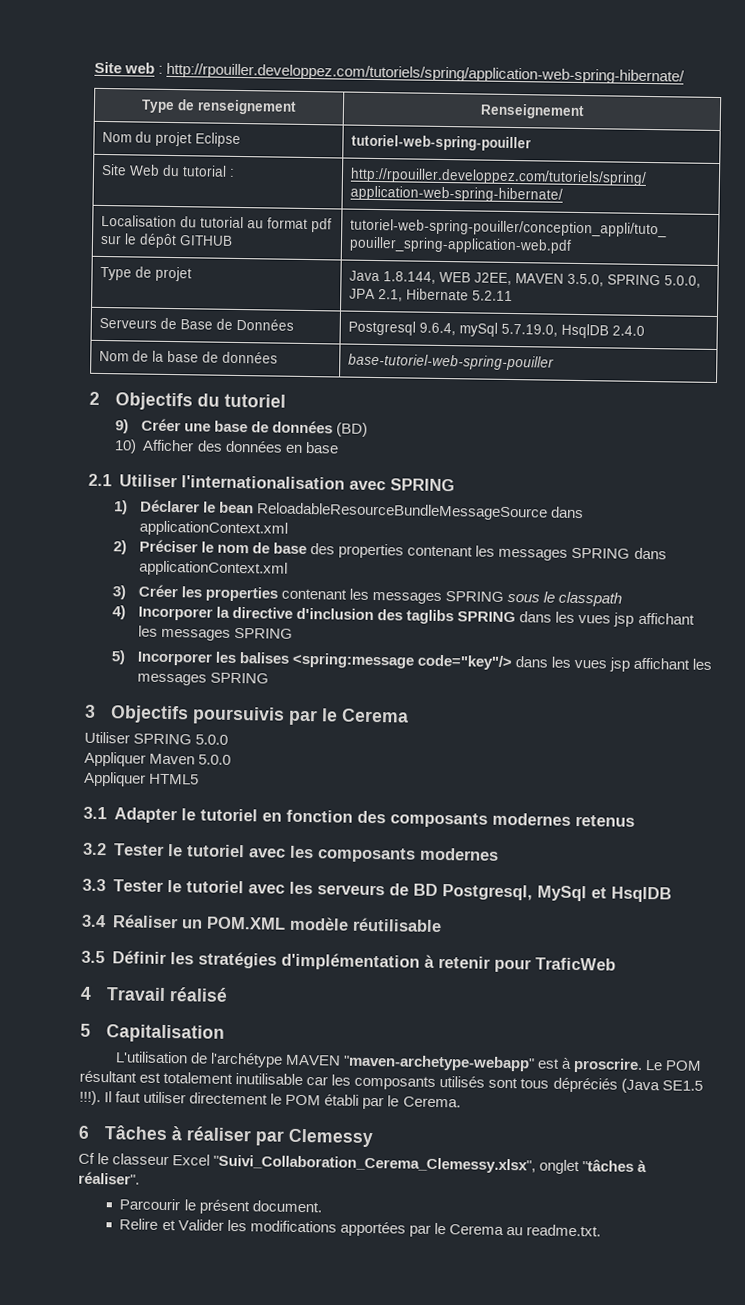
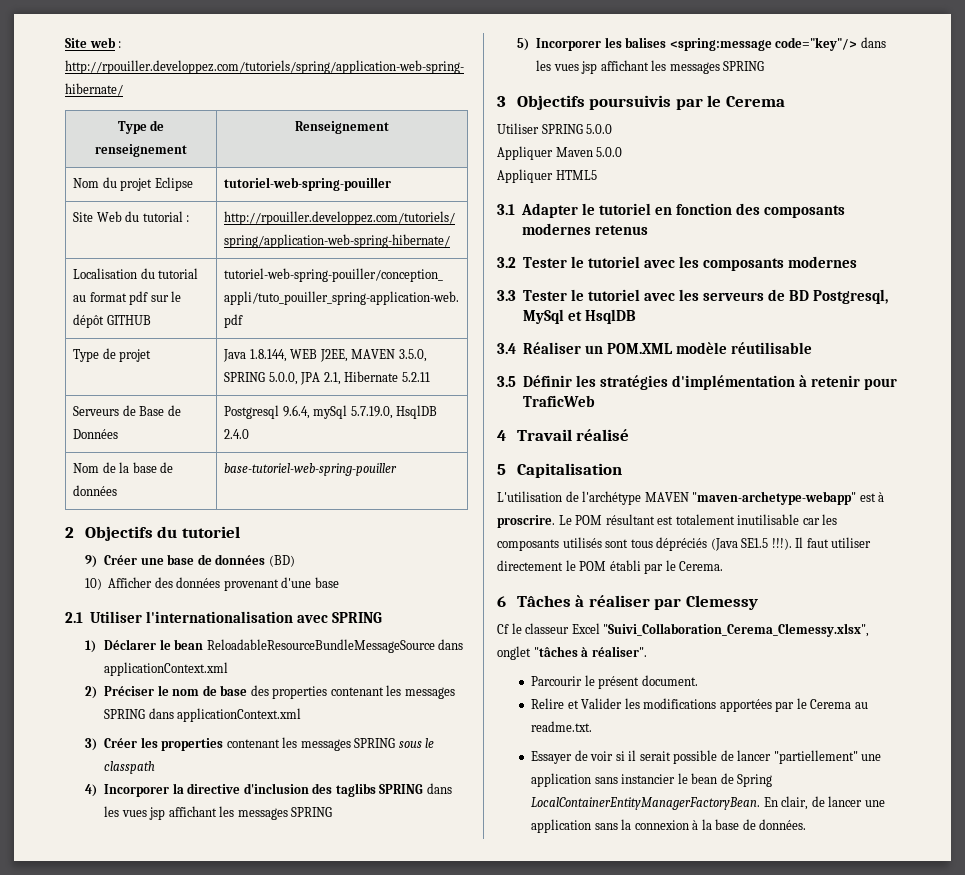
- 10) Afficher des données en base
+ 10) Afficher des données provenant d'une base
+ Essayer de voir si il serait possible de lancer "partiellement" une application sans instancier le bean de Spring LocalContainerEntityManagerFactoryBean. En clair, de lancer une application sans la connexion à la base de données.

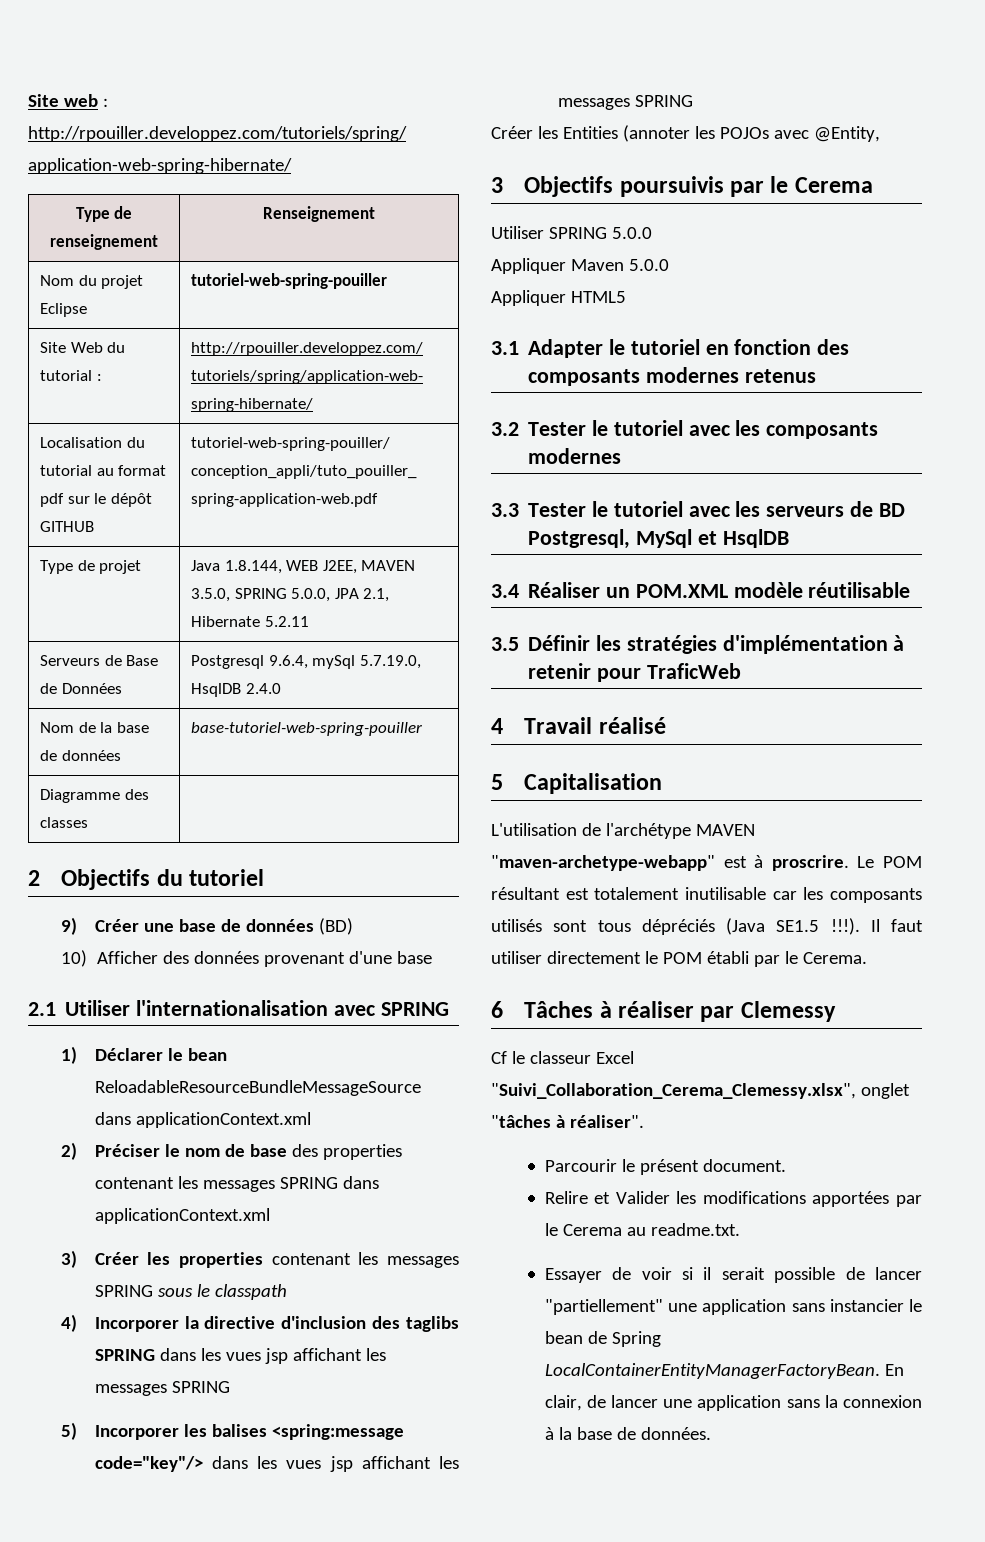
+ Diagramme des classes |
+ Créer les Entities (annoter les POJOs avec @Entity,

